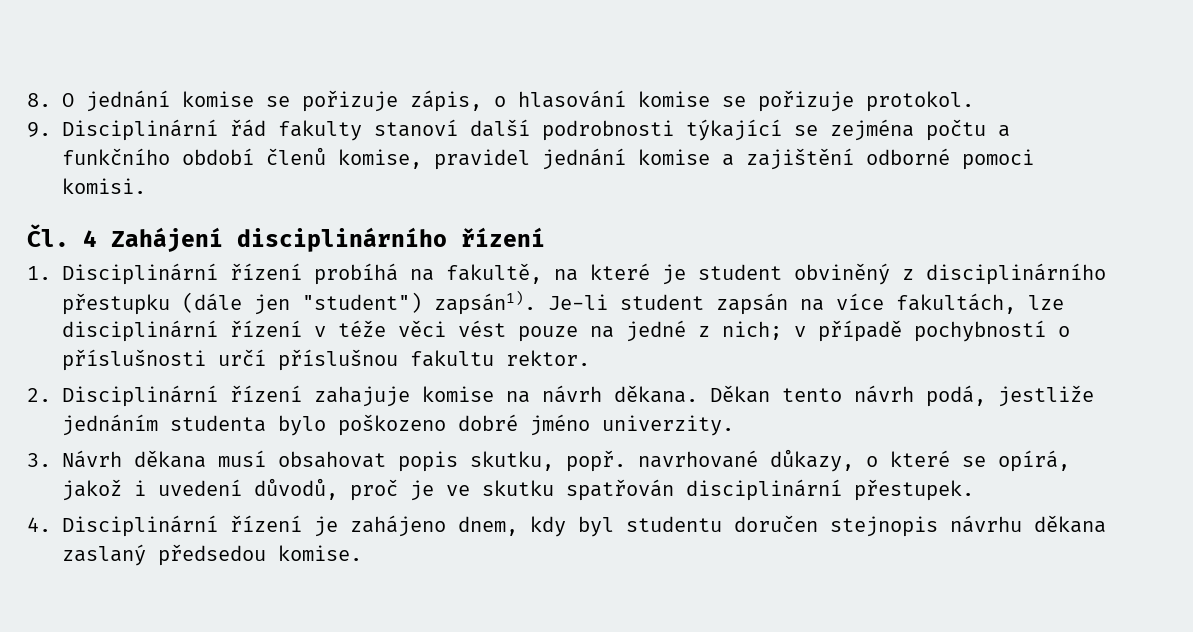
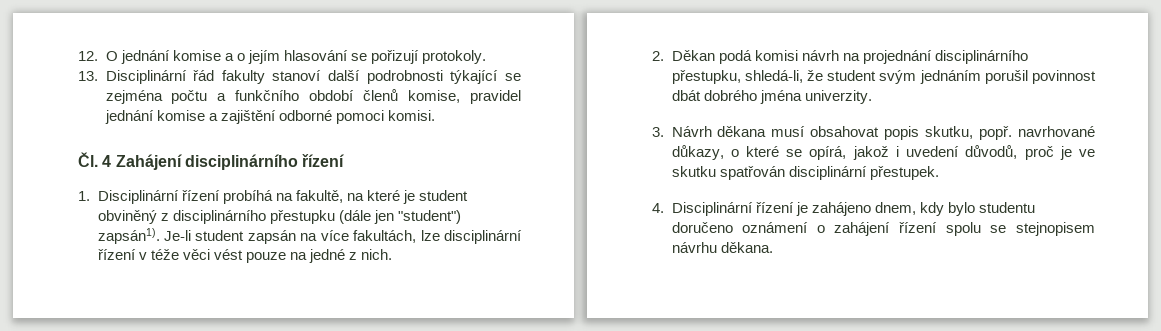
- 8. O jednání komise se pořizuje zápis, o hlasování komise se pořizuje protokol.
- 9. Disciplinární řád fakulty stanoví další podrobnosti týkající se zejména počtu a funkčního období členů komise, pravidel jednání komise a zajištění odborné pomoci komisi.
+ 12. O jednání komise a o jejím hlasování se pořizují protokoly.
+ 13. Disciplinární řád fakulty stanoví další podrobnosti týkající se zejména počtu a funkčního období členů komise, pravidel jednání komise a zajištění odborné pomoci komisi.
- Je-li student zapsán na více fakultách, lze disciplinární řízení v téže věci vést pouze na jedné z nich; v případě pochybností o příslušnosti určí příslušnou fakultu rektor.
- 2. Disciplinární řízení zahajuje komise na návrh děkana. Děkan tento návrh podá, jestliže jednáním studenta bylo poškozeno dobré jméno univerzity.
+ Je-li student zapsán na více fakultách, lze disciplinární řízení v téže věci vést pouze na jedné z nich.
+ 2. Děkan podá komisi návrh na projednání disciplinárního přestupku, shledá-li, že student svým jednáním porušil povinnost dbát dobrého jména univerzity.
- 4. Disciplinární řízení je zahájeno dnem, kdy byl studentu doručen stejnopis návrhu děkana zaslaný předsedou komise.
+ 4. Disciplinární řízení je zahájeno dnem, kdy bylo studentu doručeno oznámení o zahájení řízení spolu se stejnopisem návrhu děkana.

